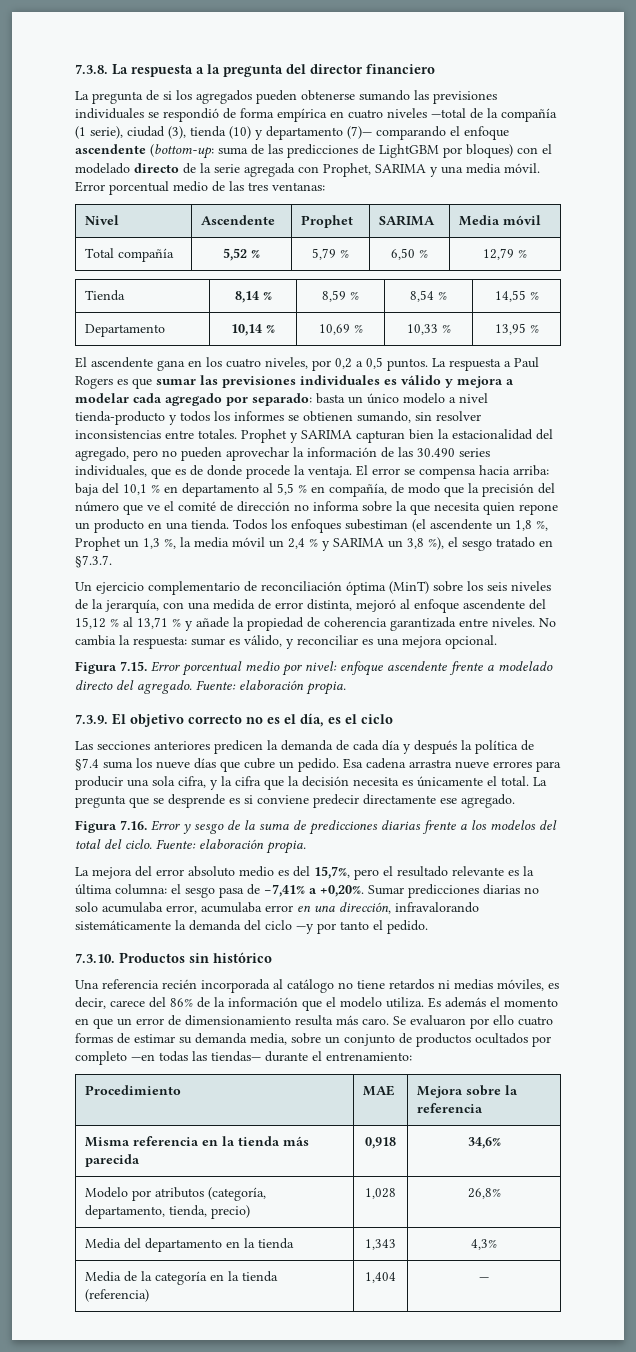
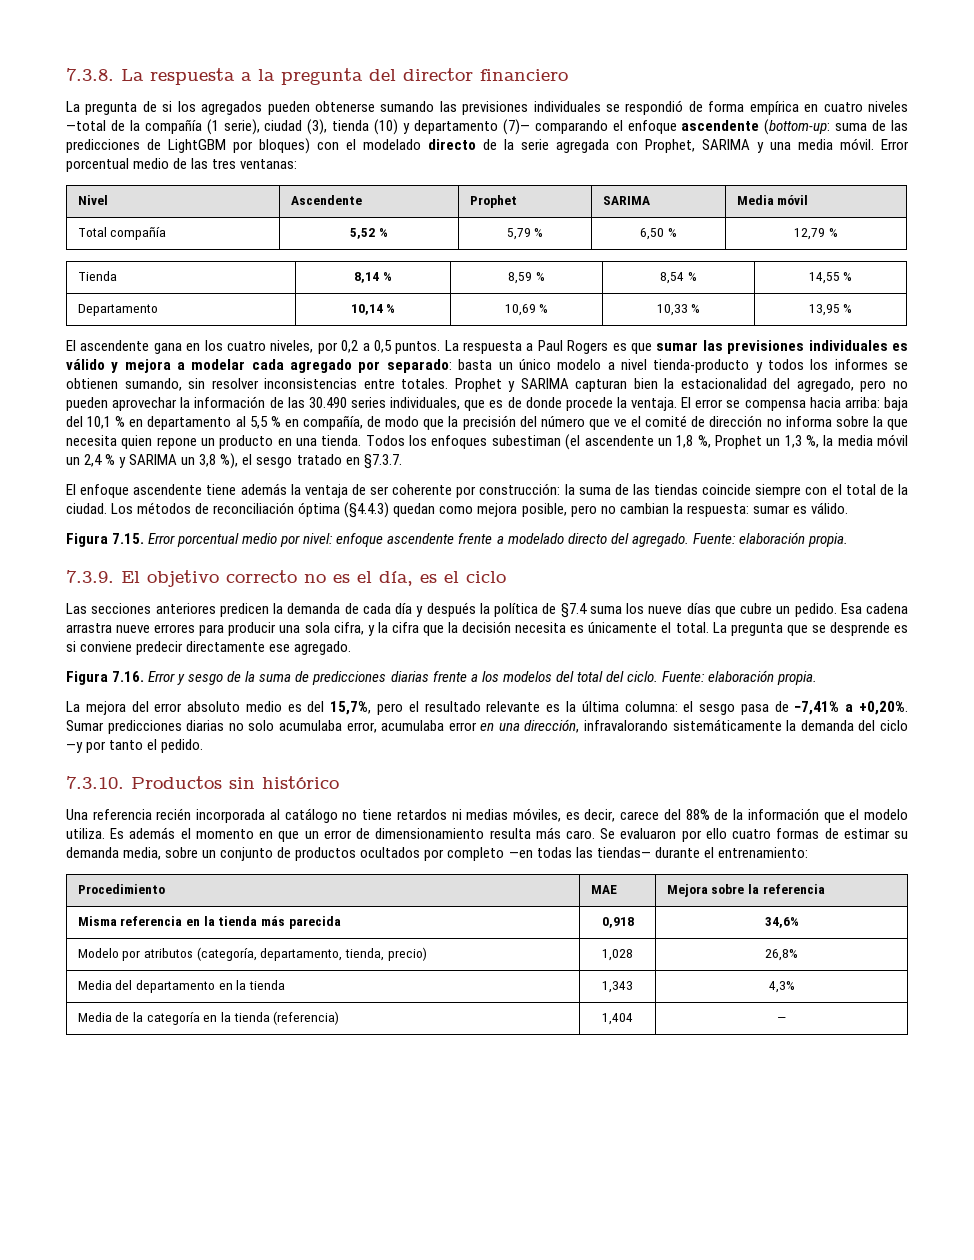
- Un ejercicio complementario de reconciliación óptima (MinT) sobre los seis niveles de la jerarquía, con una medida de error distinta, mejoró al enfoque ascendente del 15,12 % al 13,71 % y añade la propiedad de coherencia garantizada entre niveles. No cambia la respuesta: sumar es válido, y reconciliar es una mejora opcional.
+ El enfoque ascendente tiene además la ventaja de ser coherente por construcción: la suma de las tiendas coincide siempre con el total de la ciudad. Los métodos de reconciliación óptima (§4.4.3) quedan como mejora posible, pero no cambian la respuesta: sumar es válido.
- Una referencia recién incorporada al catálogo no tiene retardos ni medias móviles, es decir, carece del 86% de la información que el modelo utiliza.
+ Una referencia recién incorporada al catálogo no tiene retardos ni medias móviles, es decir, carece del 88% de la información que el modelo utiliza.

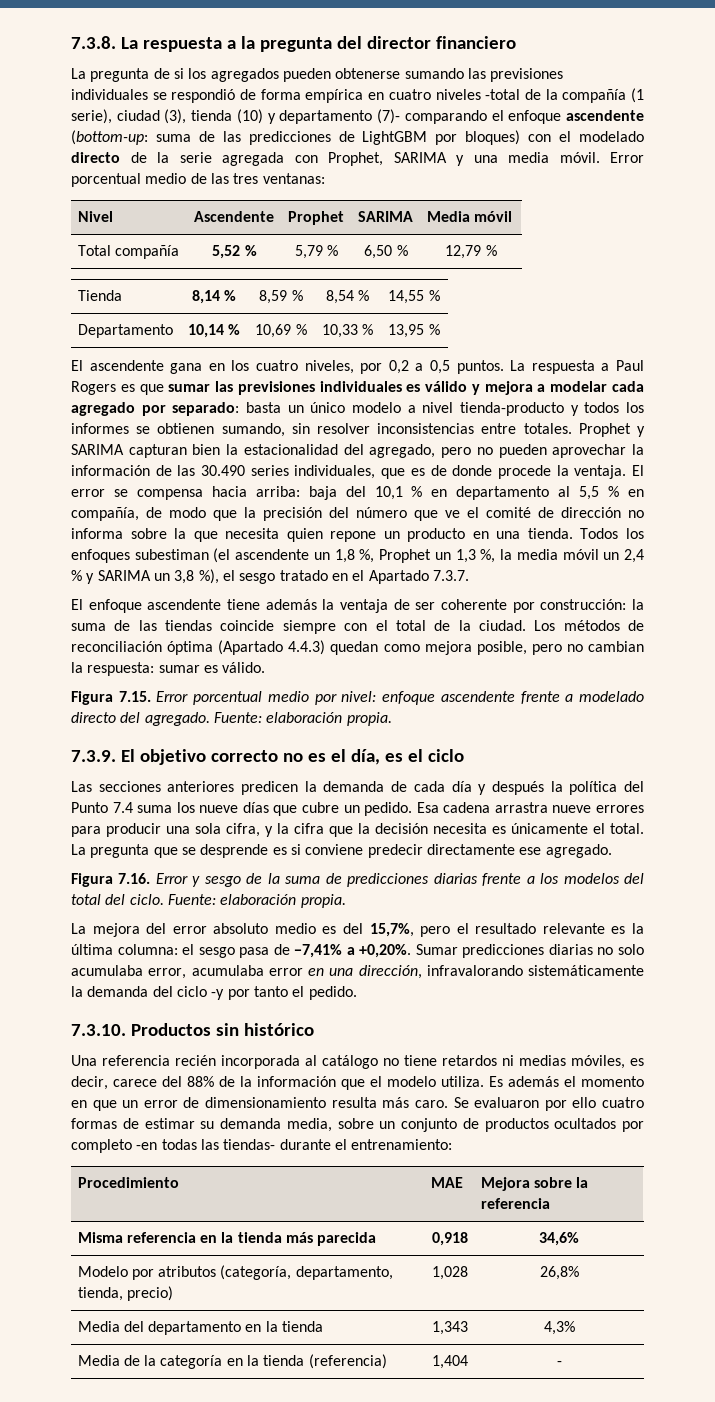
- La pregunta de si los agregados pueden obtenerse sumando las previsiones individuales se respondió de forma empírica en cuatro niveles —total de la compañía (1 serie), ciudad (3), tienda (10) y departamento (7)— comparando el enfoque ascendente (bottom-up: suma de las predicciones de LightGBM por bloques) con el modelado directo de la serie agregada con Prophet, SARIMA y una media móvil.
+ La pregunta de si los agregados pueden obtenerse sumando las previsiones individuales se respondió de forma empírica en cuatro niveles -total de la compañía (1 serie), ciudad (3), tienda (10) y departamento (7)- comparando el enfoque ascendente (bottom-up: suma de las predicciones de LightGBM por bloques) con el modelado directo de la serie agregada con Prophet, SARIMA y una media móvil.
- Todos los enfoques subestiman (el ascendente un 1,8 %, Prophet un 1,3 %, la media móvil un 2,4 % y SARIMA un 3,8 %), el sesgo tratado en §7.3.7.
+ Todos los enfoques subestiman (el ascendente un 1,8 %, Prophet un 1,3 %, la media móvil un 2,4 % y SARIMA un 3,8 %), el sesgo tratado en el Apartado 7.3.7.
- Los métodos de reconciliación óptima (§4.4.3) quedan como mejora posible, pero no cambian la respuesta: sumar es válido.
+ Los métodos de reconciliación óptima (Apartado 4.4.3) quedan como mejora posible, pero no cambian la respuesta: sumar es válido.
- Las secciones anteriores predicen la demanda de cada día y después la política de §7.4 suma los nueve días que cubre un pedido.
+ Las secciones anteriores predicen la demanda de cada día y después la política del Punto 7.4 suma los nueve días que cubre un pedido.
- Sumar predicciones diarias no solo acumulaba error, acumulaba error en una dirección, infravalorando sistemáticamente la demanda del ciclo —y por tanto el pedido.
+ Sumar predicciones diarias no solo acumulaba error, acumulaba error en una dirección, infravalorando sistemáticamente la demanda del ciclo -y por tanto el pedido.
- Se evaluaron por ello cuatro formas de estimar su demanda media, sobre un conjunto de productos ocultados por completo —en todas las tiendas— durante el entrenamiento:
+ Se evaluaron por ello cuatro formas de estimar su demanda media, sobre un conjunto de productos ocultados por completo -en todas las tiendas- durante el entrenamiento:
- Media de la categoría en la tienda (referencia) | 1,404 | —
+ Media de la categoría en la tienda (referencia) | 1,404 | -

